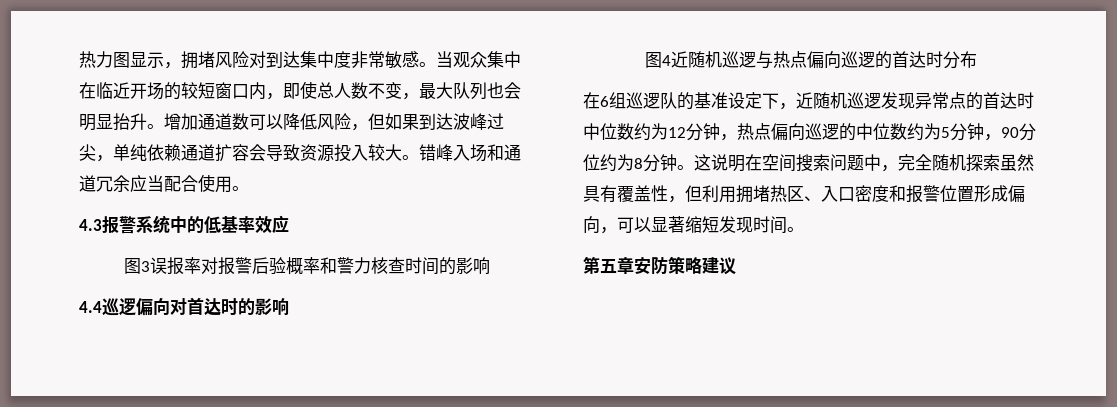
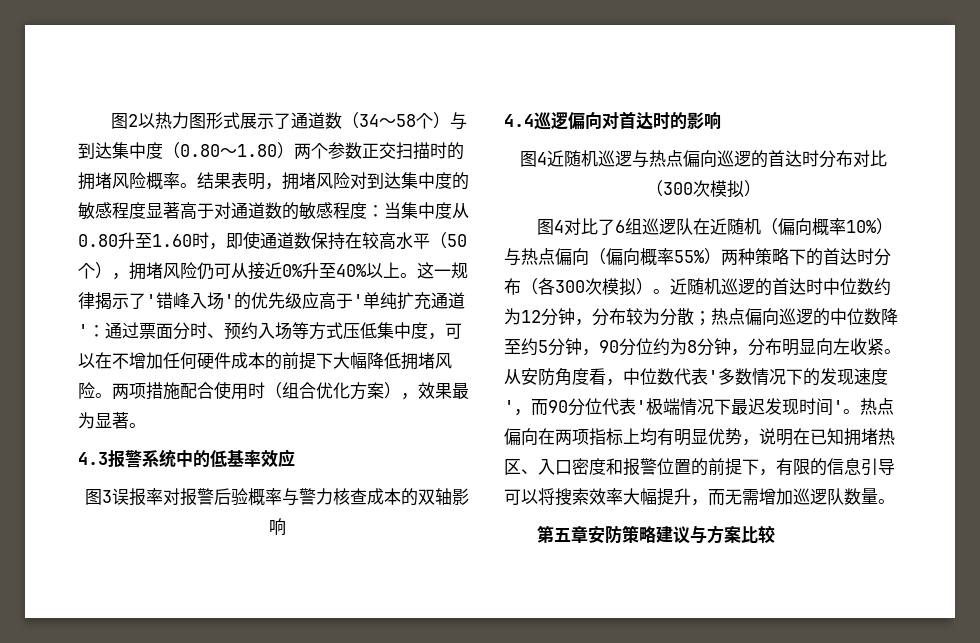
- 热力图显示，拥堵风险对到达集中度非常敏感。当观众集中在临近开场的较短窗口内，即使总人数不变，最大队列也会明显抬升。增加通道数可以降低风险，但如果到达波峰过尖，单纯依赖通道扩容会导致资源投入较大。错峰入场和通道冗余应当配合使用。
+ 图2以热力图形式展示了通道数（34～58个）与到达集中度（0.80～1.80）两个参数正交扫描时的拥堵风险概率。结果表明，拥堵风险对到达集中度的敏感程度显著高于对通道数的敏感程度：当集中度从0.80升至1.60时，即使通道数保持在较高水平（50个），拥堵风险仍可从接近0%升至40%以上。这一规律揭示了'错峰入场'的优先级应高于'单纯扩充通道'：通过票面分时、预约入场等方式压低集中度，可以在不增加任何硬件成本的前提下大幅降低拥堵风险。两项措施配合使用时（组合优化方案），效果最为显著。
- 图3误报率对报警后验概率和警力核查时间的影响
+ 图3误报率对报警后验概率与警力核查成本的双轴影响
- 图4近随机巡逻与热点偏向巡逻的首达时分布
- 在6组巡逻队的基准设定下，近随机巡逻发现异常点的首达时中位数约为12分钟，热点偏向巡逻的中位数约为5分钟，90分位约为8分钟。这说明在空间搜索问题中，完全随机探索虽然具有覆盖性，但利用拥堵热区、入口密度和报警位置形成偏向，可以显著缩短发现时间。
+ 图4近随机巡逻与热点偏向巡逻的首达时分布对比（300次模拟）
+ 图4对比了6组巡逻队在近随机（偏向概率10%）与热点偏向（偏向概率55%）两种策略下的首达时分布（各300次模拟）。近随机巡逻的首达时中位数约为12分钟，分布较为分散；热点偏向巡逻的中位数降至约5分钟，90分位约为8分钟，分布明显向左收紧。从安防角度看，中位数代表'多数情况下的发现速度'，而90分位代表'极端情况下最迟发现时间'。热点偏向在两项指标上均有明显优势，说明在已知拥堵热区、入口密度和报警位置的前提下，有限的信息引导可以将搜索效率大幅提升，而无需增加巡逻队数量。
- 第五章安防策略建议
+ 第五章安防策略建议与方案比较

